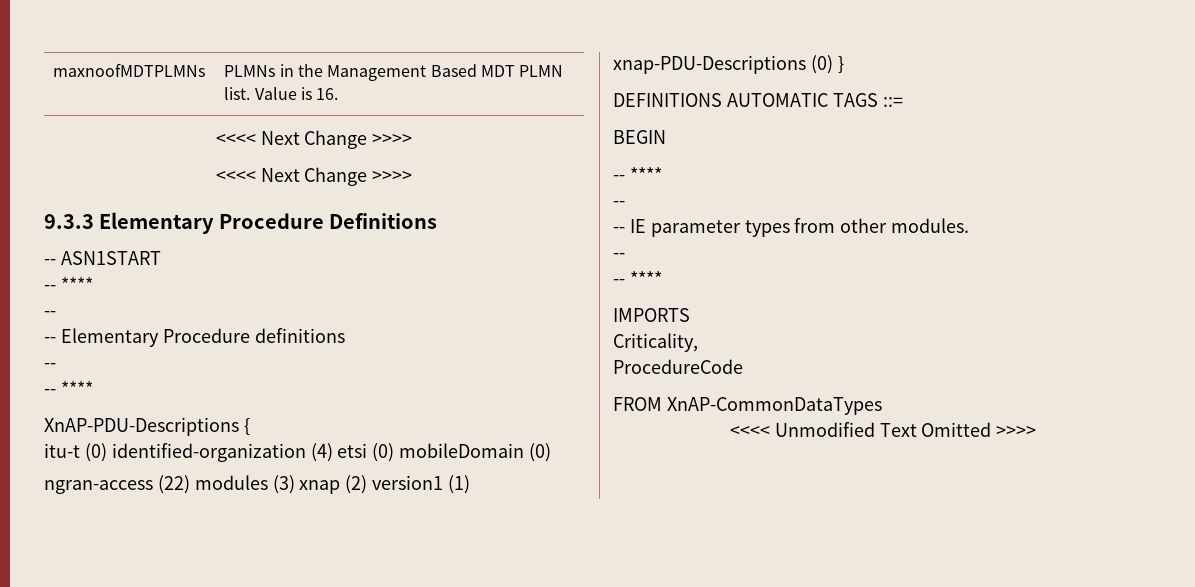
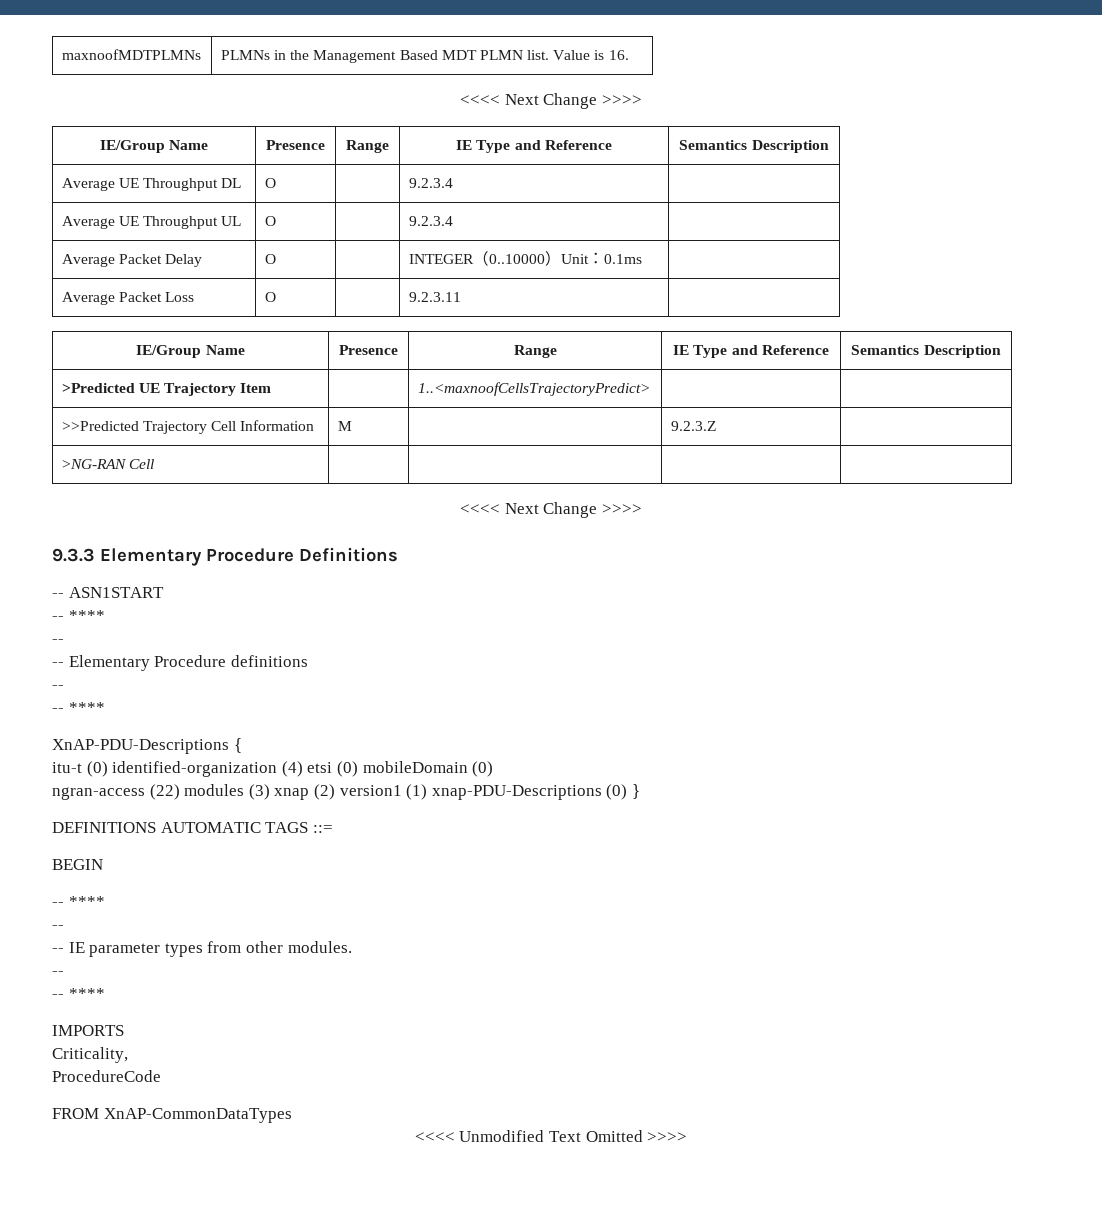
  maxnoofMDTPLMNs | PLMNs in the Management Based MDT PLMN list. Value is 16.
  <<<< Next Change >>>>
+ IE/Group Name | Presence | Range | IE Type and Reference | Semantics Description
+ Average UE Throughput DL | O | | 9.2.3.4 |
+ Average UE Throughput UL | O | | 9.2.3.4 |
+ Average Packet Delay | O | | INTEGER（0..10000）Unit：0.1ms |
+ Average Packet Loss | O | | 9.2.3.11 |
+ IE/Group Name | Presence | Range | IE Type and Reference | Semantics Description
+ >Predicted UE Trajectory Item | | 1..<maxnoofCellsTrajectoryPredict> | |
+ >>Predicted Trajectory Cell Information | M | | 9.2.3.Z |
+ >NG-RAN Cell | | | |

